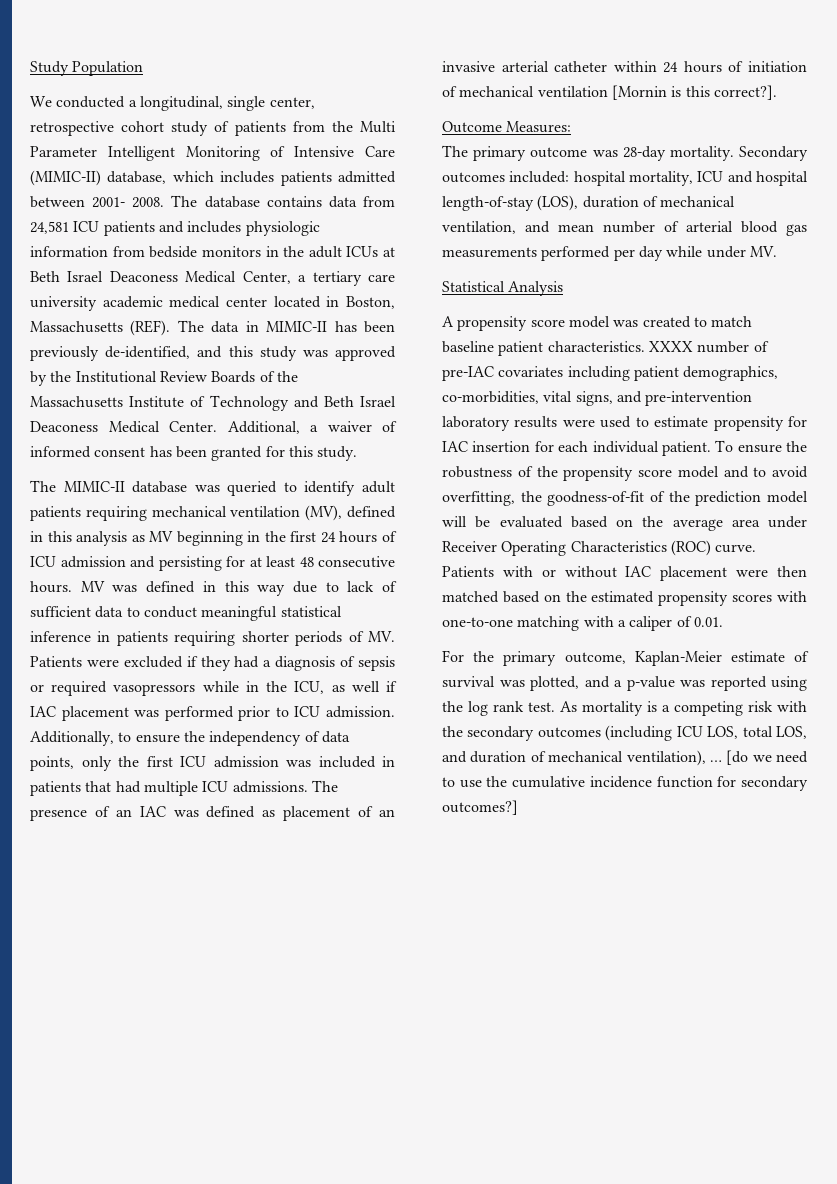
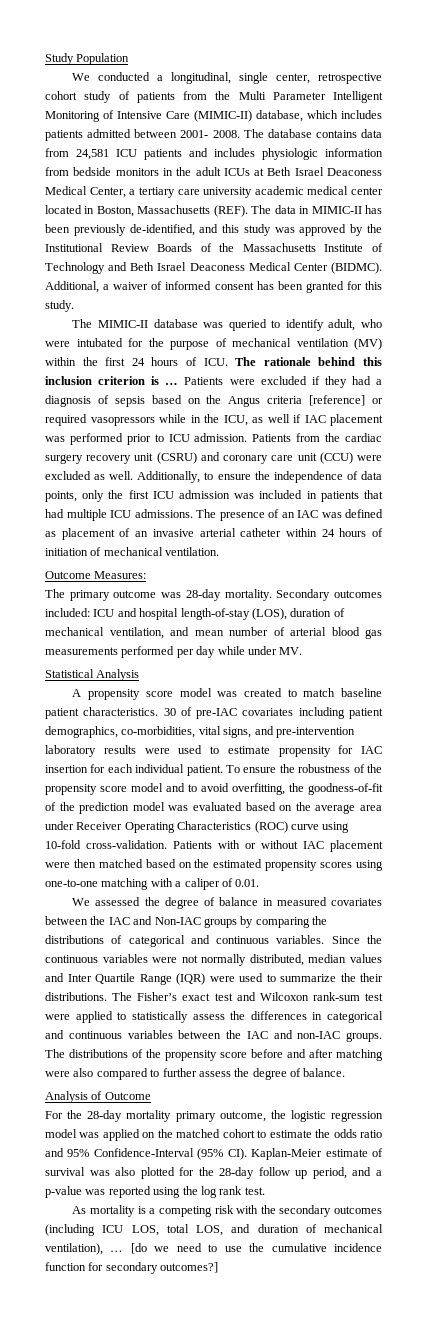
- The data in MIMIC-II has been previously de-identified, and this study was approved by the Institutional Review Boards of the Massachusetts Institute of Technology and Beth Israel Deaconess Medical Center.
+ The data in MIMIC-II has been previously de-identified, and this study was approved by the Institutional Review Boards of the Massachusetts Institute of Technology and Beth Israel Deaconess Medical Center (BIDMC).
- The MIMIC-II database was queried to identify adult patients requiring mechanical ventilation (MV), defined in this analysis as MV beginning in the first 24 hours of ICU admission and persisting for at least 48 consecutive hours. MV was defined in this way due to lack of sufficient data to conduct meaningful statistical inference in patients requiring shorter periods of MV. Patients were excluded if they had a diagnosis of sepsis or required vasopressors while in the ICU, as well if IAC placement was performed prior to ICU admission.
+ The MIMIC-II database was queried to identify adult, who were intubated for the purpose of mechanical ventilation (MV) within the first 24 hours of ICU. The rationale behind this inclusion criterion is … Patients were excluded if they had a diagnosis of sepsis based on the Angus criteria [reference] or required vasopressors while in the ICU, as well if IAC placement was performed prior to ICU admission.
+ Patients from the cardiac surgery recovery unit (CSRU) and coronary care unit (CCU) were excluded as well.
- Additionally, to ensure the independency of data points, only the first ICU admission was included in patients that had multiple ICU admissions.
+ Additionally, to ensure the independence of data points, only the first ICU admission was included in patients that had multiple ICU admissions.
- The presence of an IAC was defined as placement of an invasive arterial catheter within 24 hours of initiation of mechanical ventilation [Mornin is this correct?].
+ The presence of an IAC was defined as placement of an invasive arterial catheter within 24 hours of initiation of mechanical ventilation.
- Secondary outcomes included: hospital mortality, ICU and hospital length-of-stay (LOS), duration of mechanical ventilation, and mean number of arterial blood gas measurements performed per day while under MV.
+ Secondary outcomes included: ICU and hospital length-of-stay (LOS), duration of mechanical ventilation, and mean number of arterial blood gas measurements performed per day while under MV.
- XXXX number of pre-IAC covariates including patient demographics, co-morbidities, vital signs, and pre-intervention laboratory results were used to estimate propensity for IAC insertion for each individual patient.
+ 30 of pre-IAC covariates including patient demographics, co-morbidities, vital signs, and pre-intervention laboratory results were used to estimate propensity for IAC insertion for each individual patient.
- To ensure the robustness of the propensity score model and to avoid overfitting, the goodness-of-fit of the prediction model will be evaluated based on the average area under Receiver Operating Characteristics (ROC) curve.
+ To ensure the robustness of the propensity score model and to avoid overfitting, the goodness-of-fit of the prediction model was evaluated based on the average area under Receiver Operating Characteristics (ROC) curve using 10-fold cross-validation.
- Patients with or without IAC placement were then matched based on the estimated propensity scores with one-to-one matching with a caliper of 0.01.
+ Patients with or without IAC placement were then matched based on the estimated propensity scores using one-to-one matching with a caliper of 0.01.
- For the primary outcome, Kaplan-Meier estimate of survival was plotted, and a p-value was reported using the log rank test. As mortality is a competing risk with the secondary outcomes (including ICU LOS, total LOS, and duration of mechanical ventilation), …
+ We assessed the degree of balance in measured covariates between the IAC and Non-IAC groups by comparing the distributions of categorical and continuous variables. Since the continuous variables were not normally distributed, median values and Inter Quartile Range (IQR) were used to summarize the their distributions. The Fisher’s exact test and Wilcoxon rank-sum test were applied to statistically assess the differences in categorical and continuous variables between the IAC and non-IAC groups. The distributions of the propensity score before and after matching were also compared to further assess the degree of balance.
+ Analysis of Outcome
+ For the 28-day mortality primary outcome, the logistic regression model was applied on the matched cohort to estimate the odds ratio and 95% Confidence-Interval (95% CI). Kaplan-Meier estimate of survival was also plotted for the 28-day follow up period, and a p-value was reported using the log rank test.
+ As mortality is a competing risk with the secondary outcomes (including ICU LOS, total LOS, and duration of mechanical ventilation), …

